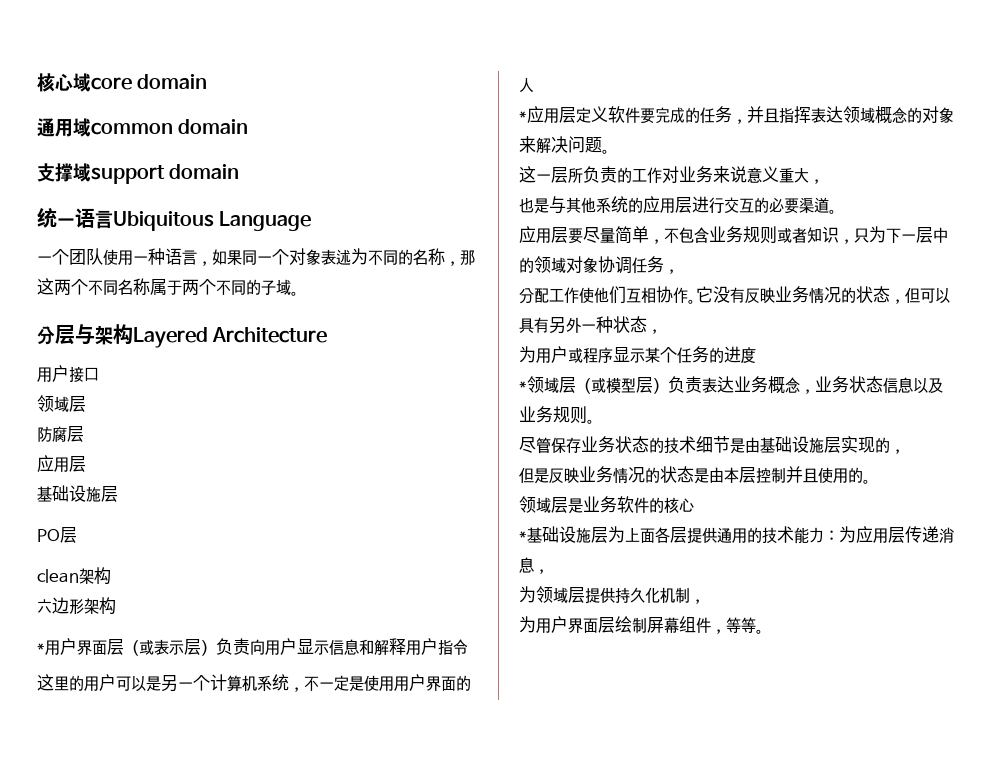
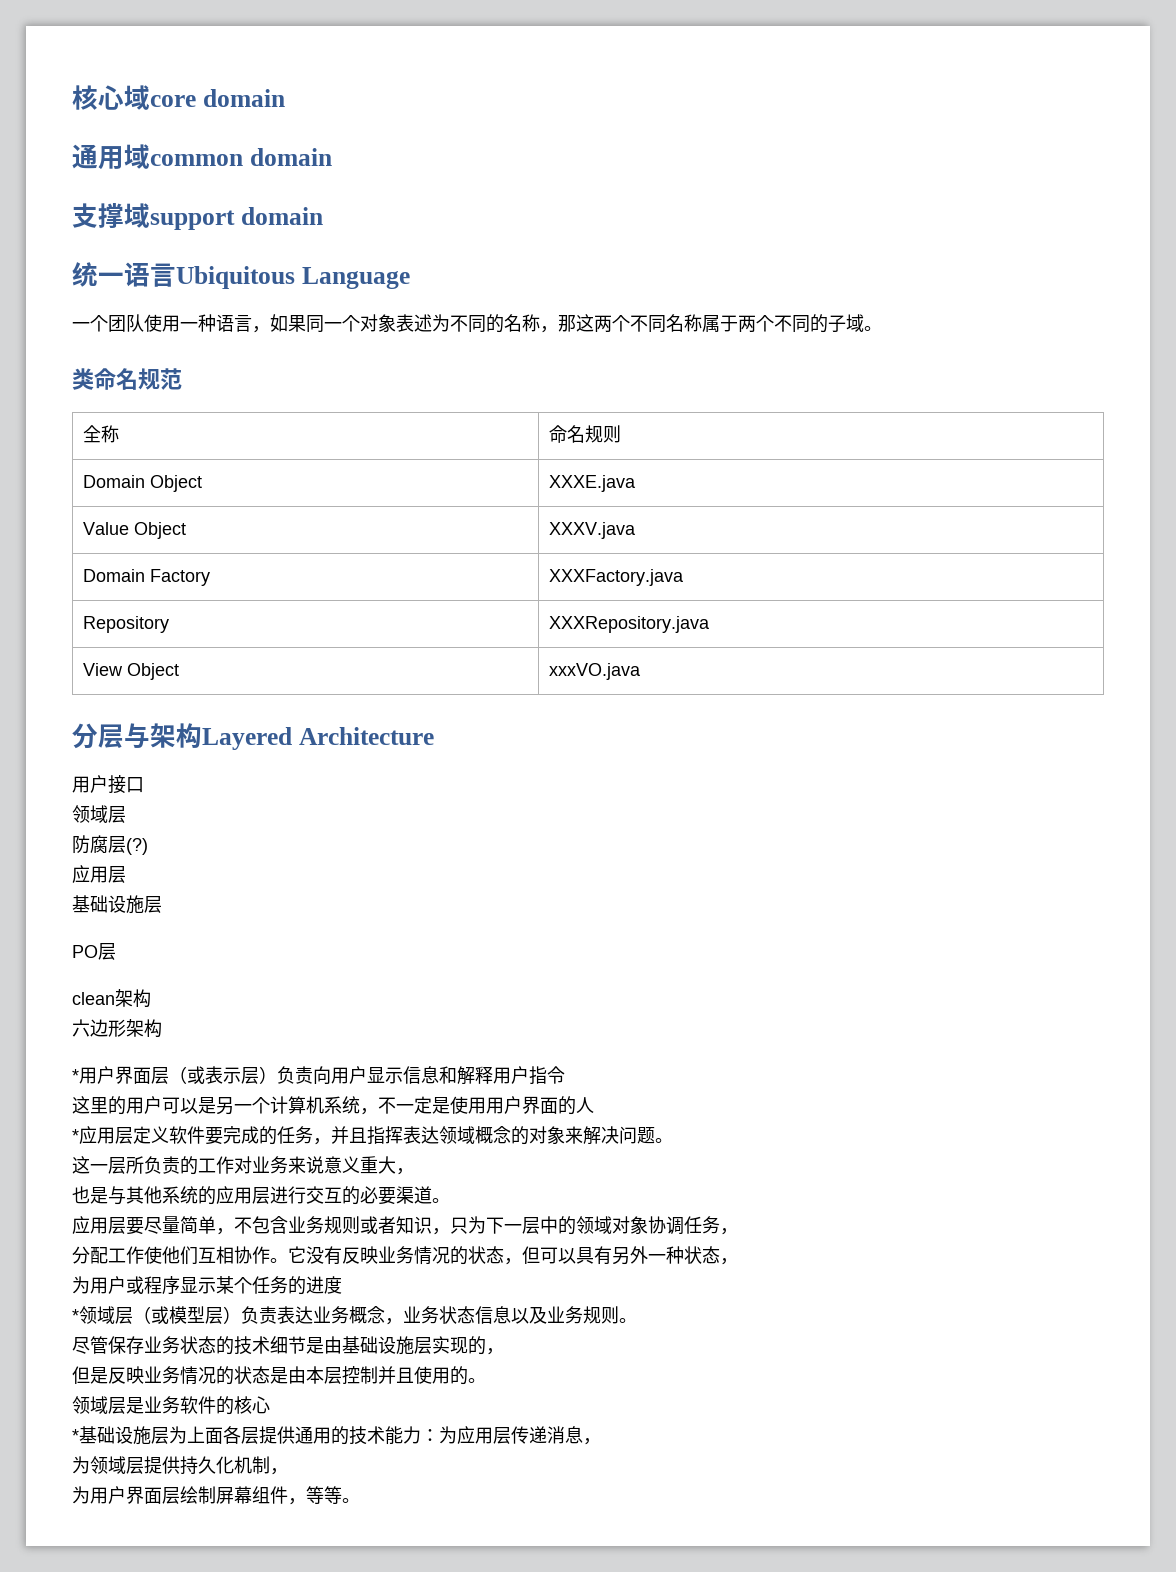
+ 类命名规范
+ 全称 | 命名规则
+ Domain Object | XXXE.java
+ Value Object | XXXV.java
+ Domain Factory | XXXFactory.java
+ Repository | XXXRepository.java
+ View Object | xxxVO.java
- 防腐层
+ 防腐层(?)

